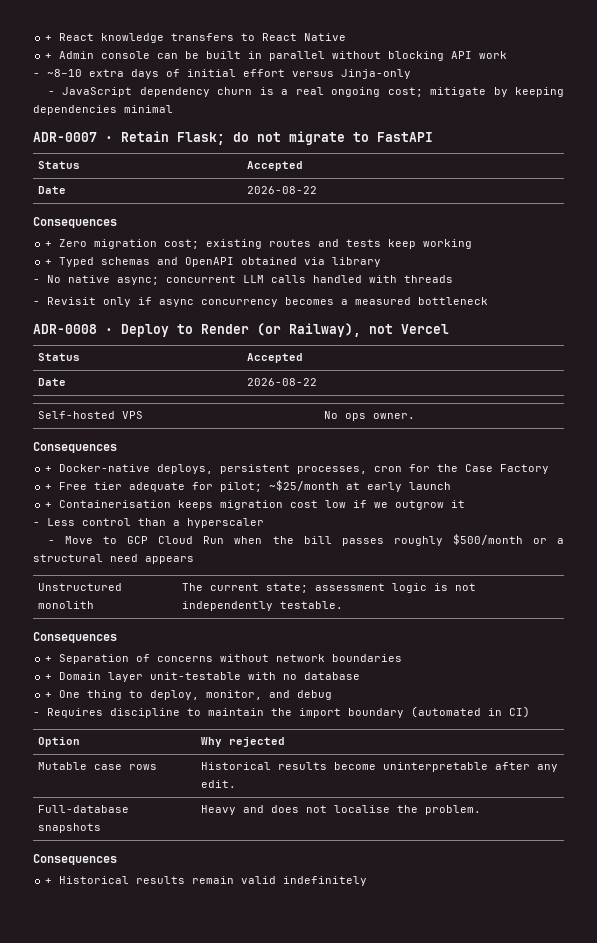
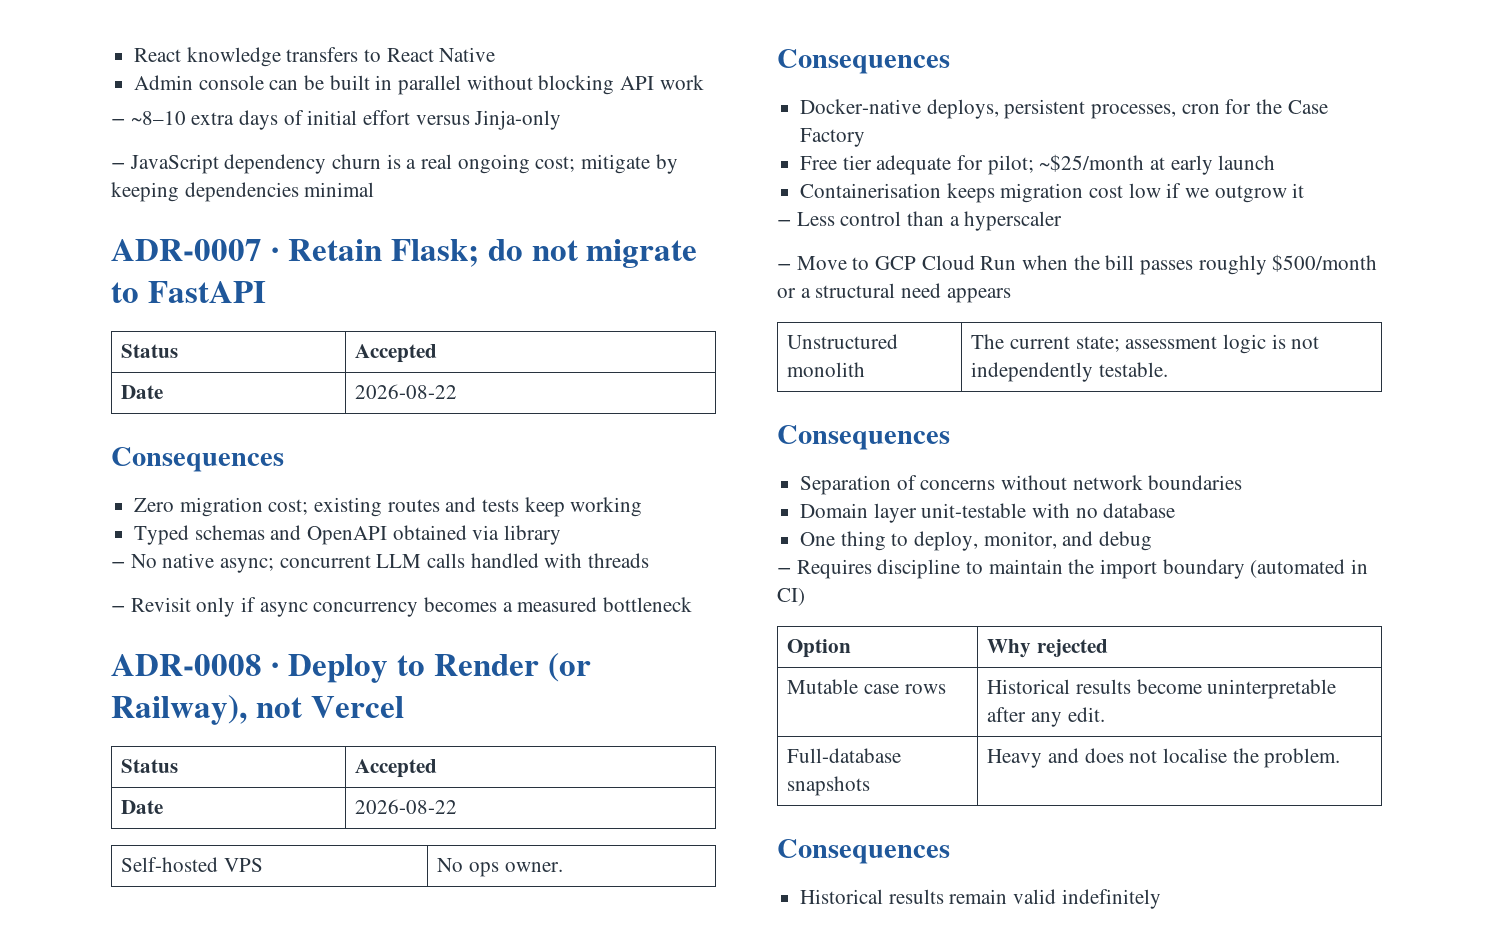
- + React knowledge transfers to React Native
+ React knowledge transfers to React Native
- + Admin console can be built in parallel without blocking API work
+ Admin console can be built in parallel without blocking API work
- + Zero migration cost; existing routes and tests keep working
+ Zero migration cost; existing routes and tests keep working
- + Typed schemas and OpenAPI obtained via library
+ Typed schemas and OpenAPI obtained via library
- + Docker-native deploys, persistent processes, cron for the Case Factory
+ Docker-native deploys, persistent processes, cron for the Case Factory
- + Free tier adequate for pilot; ~$25/month at early launch
+ Free tier adequate for pilot; ~$25/month at early launch
- + Containerisation keeps migration cost low if we outgrow it
+ Containerisation keeps migration cost low if we outgrow it
- + Separation of concerns without network boundaries
+ Separation of concerns without network boundaries
- + Domain layer unit-testable with no database
+ Domain layer unit-testable with no database
- + One thing to deploy, monitor, and debug
+ One thing to deploy, monitor, and debug
- + Historical results remain valid indefinitely
+ Historical results remain valid indefinitely

